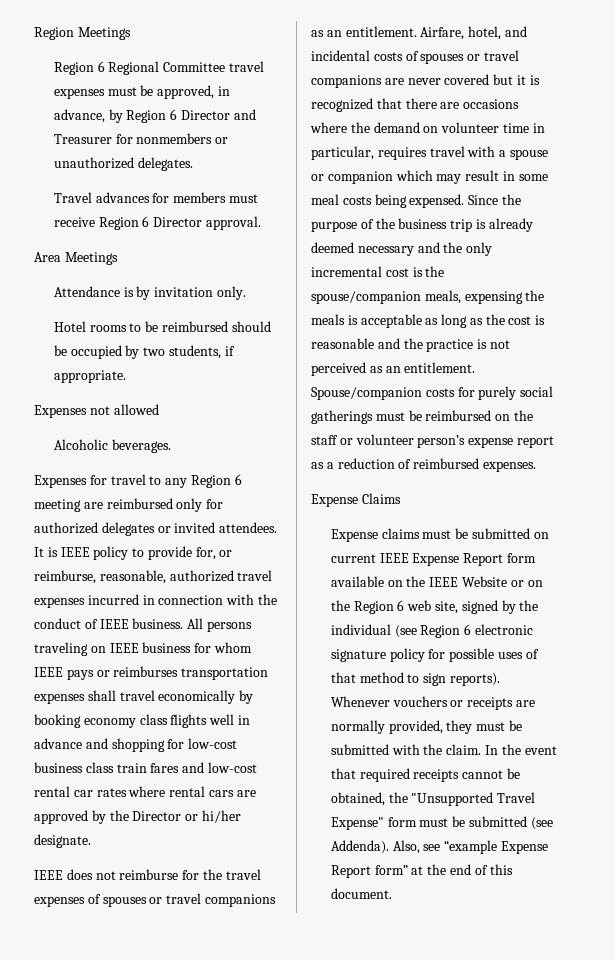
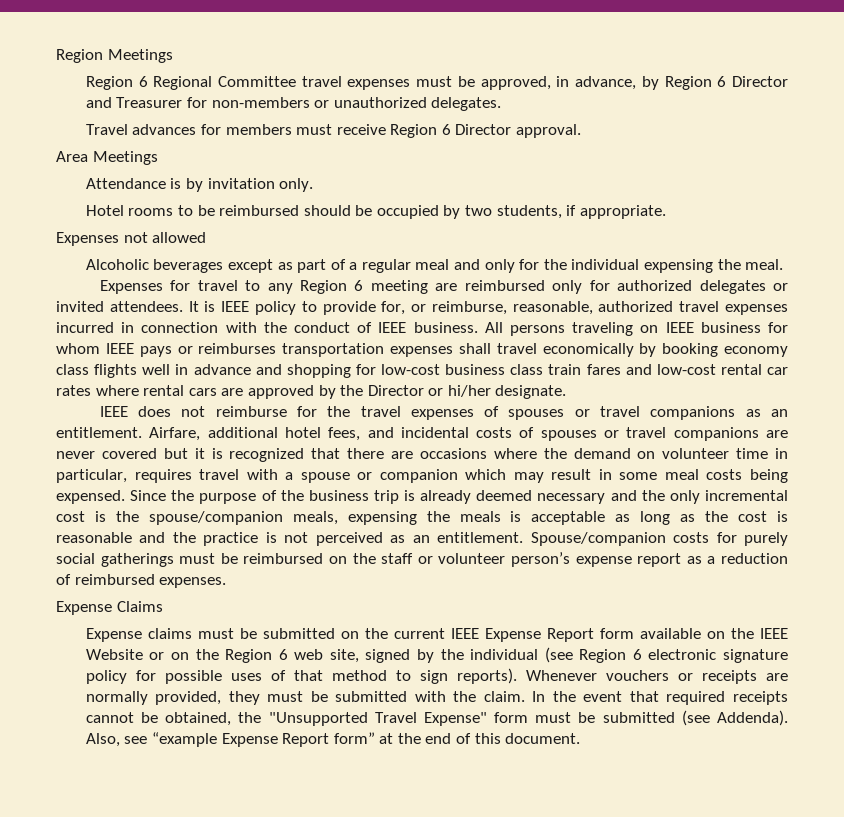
- Region 6 Regional Committee travel expenses must be approved, in advance, by Region 6 Director and Treasurer for nonmembers or unauthorized delegates.
+ Region 6 Regional Committee travel expenses must be approved, in advance, by Region 6 Director and Treasurer for non-members or unauthorized delegates.
- Alcoholic beverages.
+ Alcoholic beverages except as part of a regular meal and only for the individual expensing the meal.
- Airfare, hotel, and incidental costs of spouses or travel companions are never covered but it is recognized that there are occasions where the demand on volunteer time in particular, requires travel with a spouse or companion which may result in some meal costs being expensed.
+ Airfare, additional hotel fees, and incidental costs of spouses or travel companions are never covered but it is recognized that there are occasions where the demand on volunteer time in particular, requires travel with a spouse or companion which may result in some meal costs being expensed.
- Expense claims must be submitted on current IEEE Expense Report form available on the IEEE Website or on the Region 6 web site, signed by the individual (see Region 6 electronic signature policy for possible uses of that method to sign reports).
+ Expense claims must be submitted on the current IEEE Expense Report form available on the IEEE Website or on the Region 6 web site, signed by the individual (see Region 6 electronic signature policy for possible uses of that method to sign reports).

